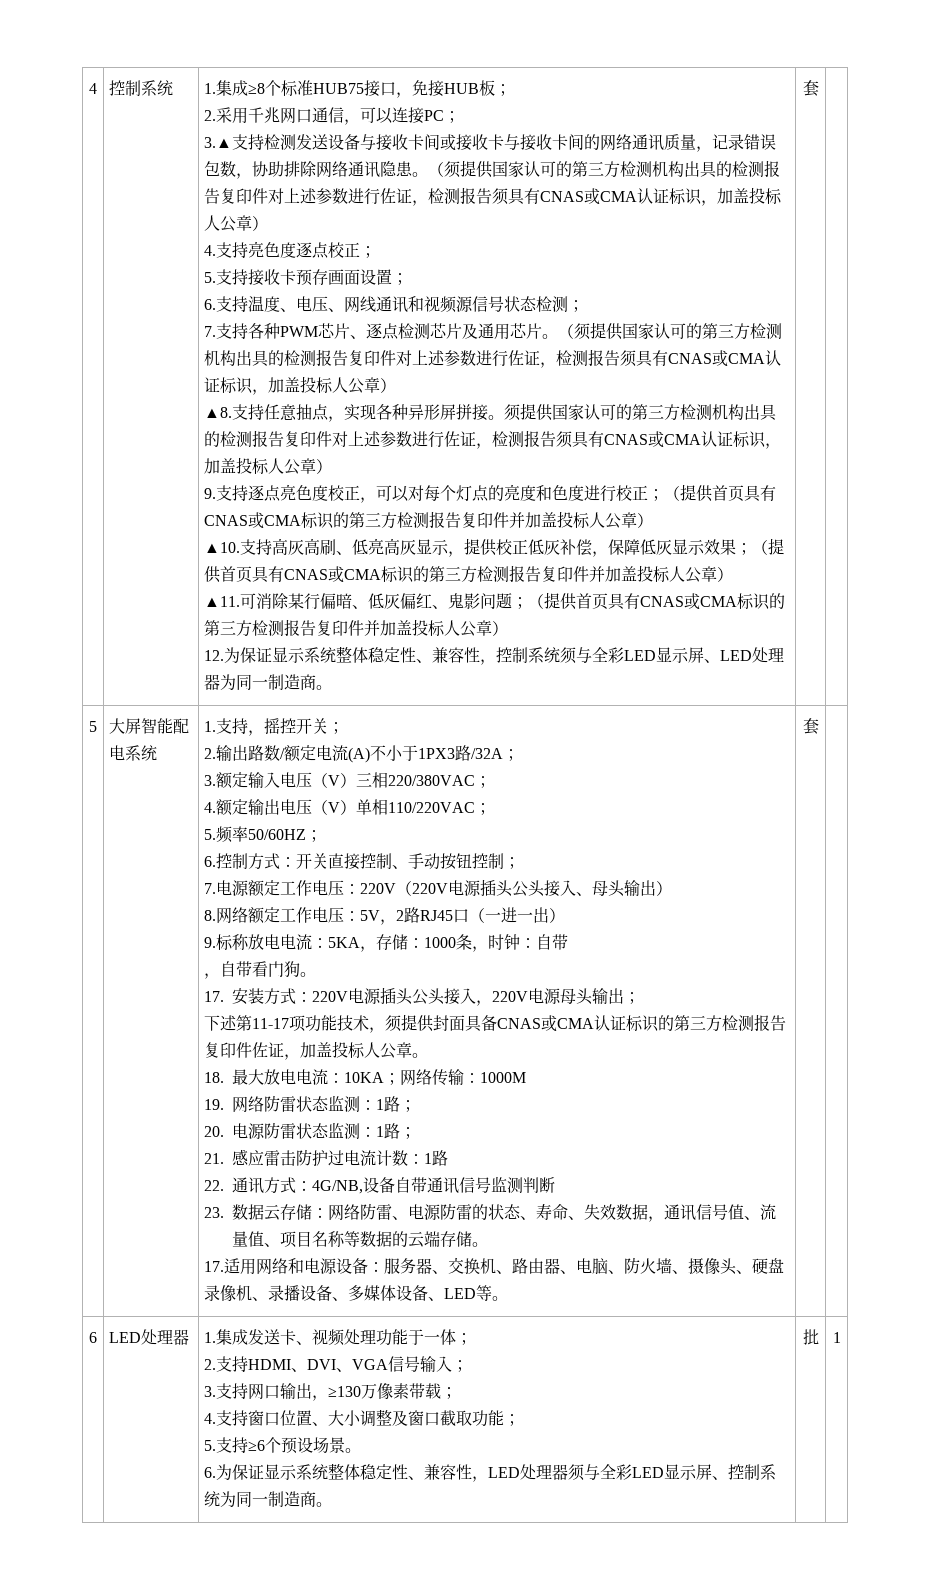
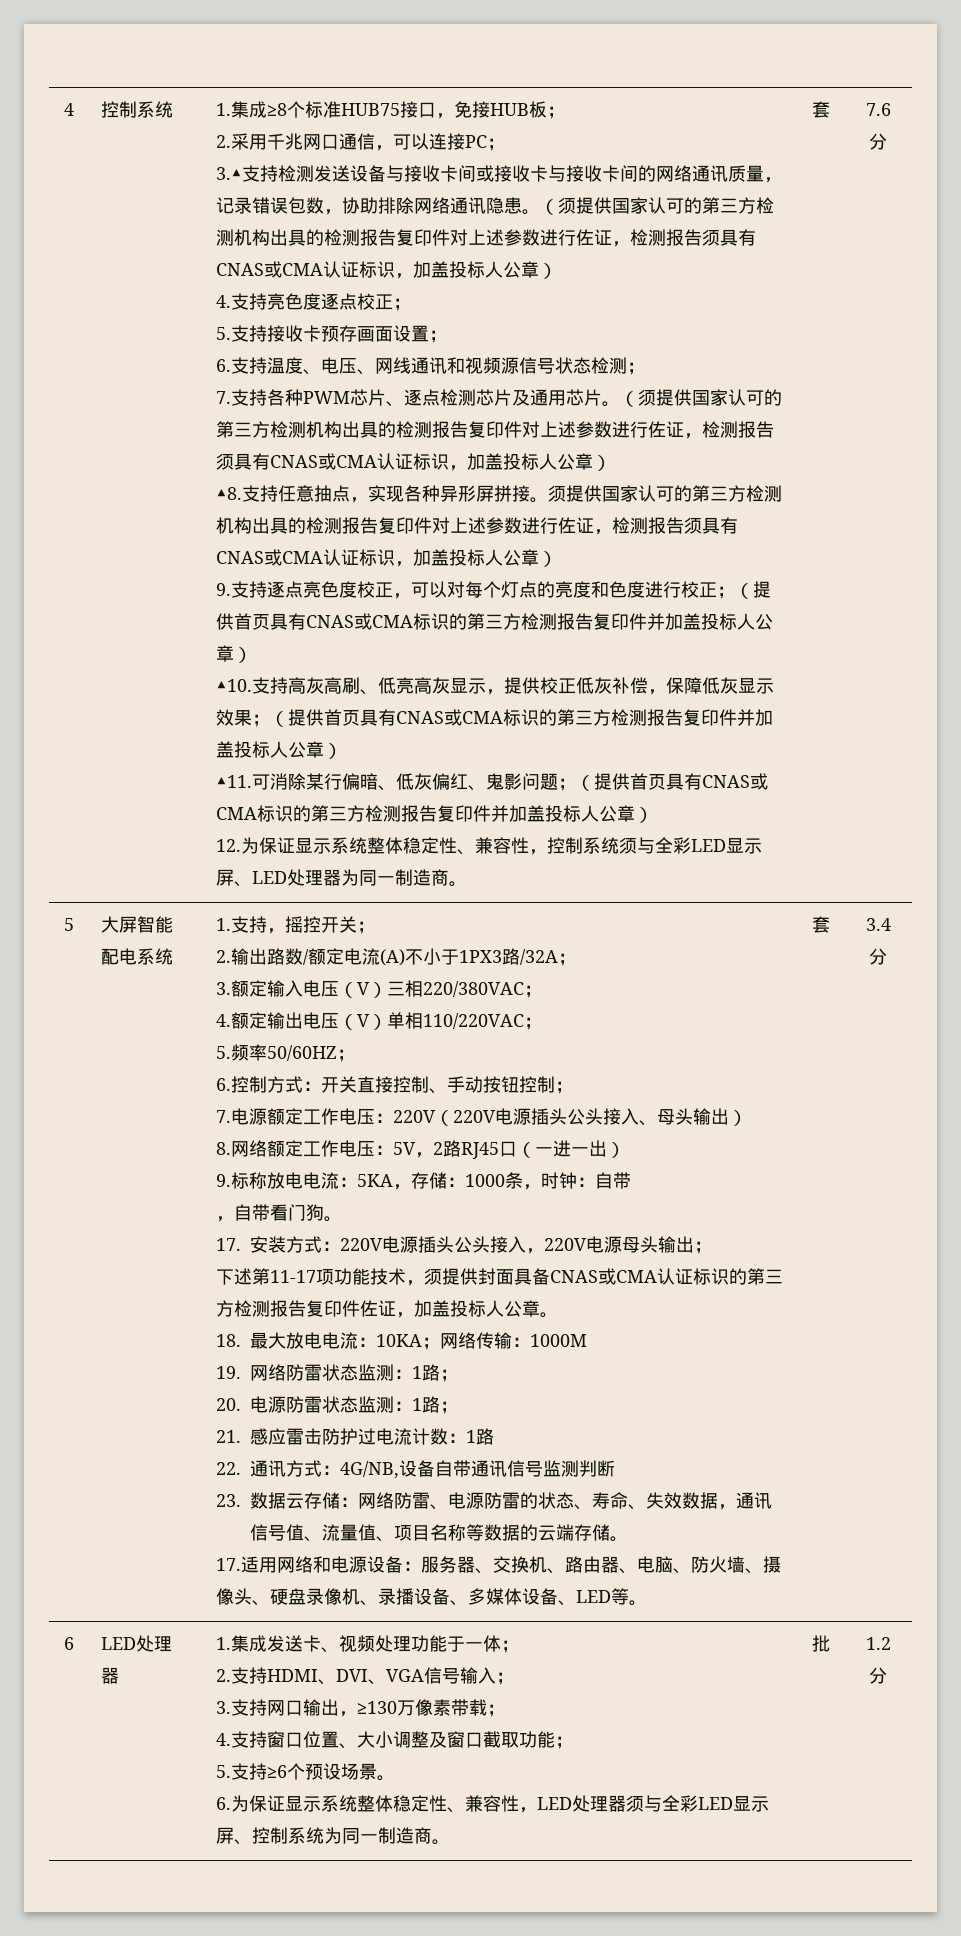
+ 7.6分
+ 3.4分
- 批 | 1
+ 批 | 1.2分

